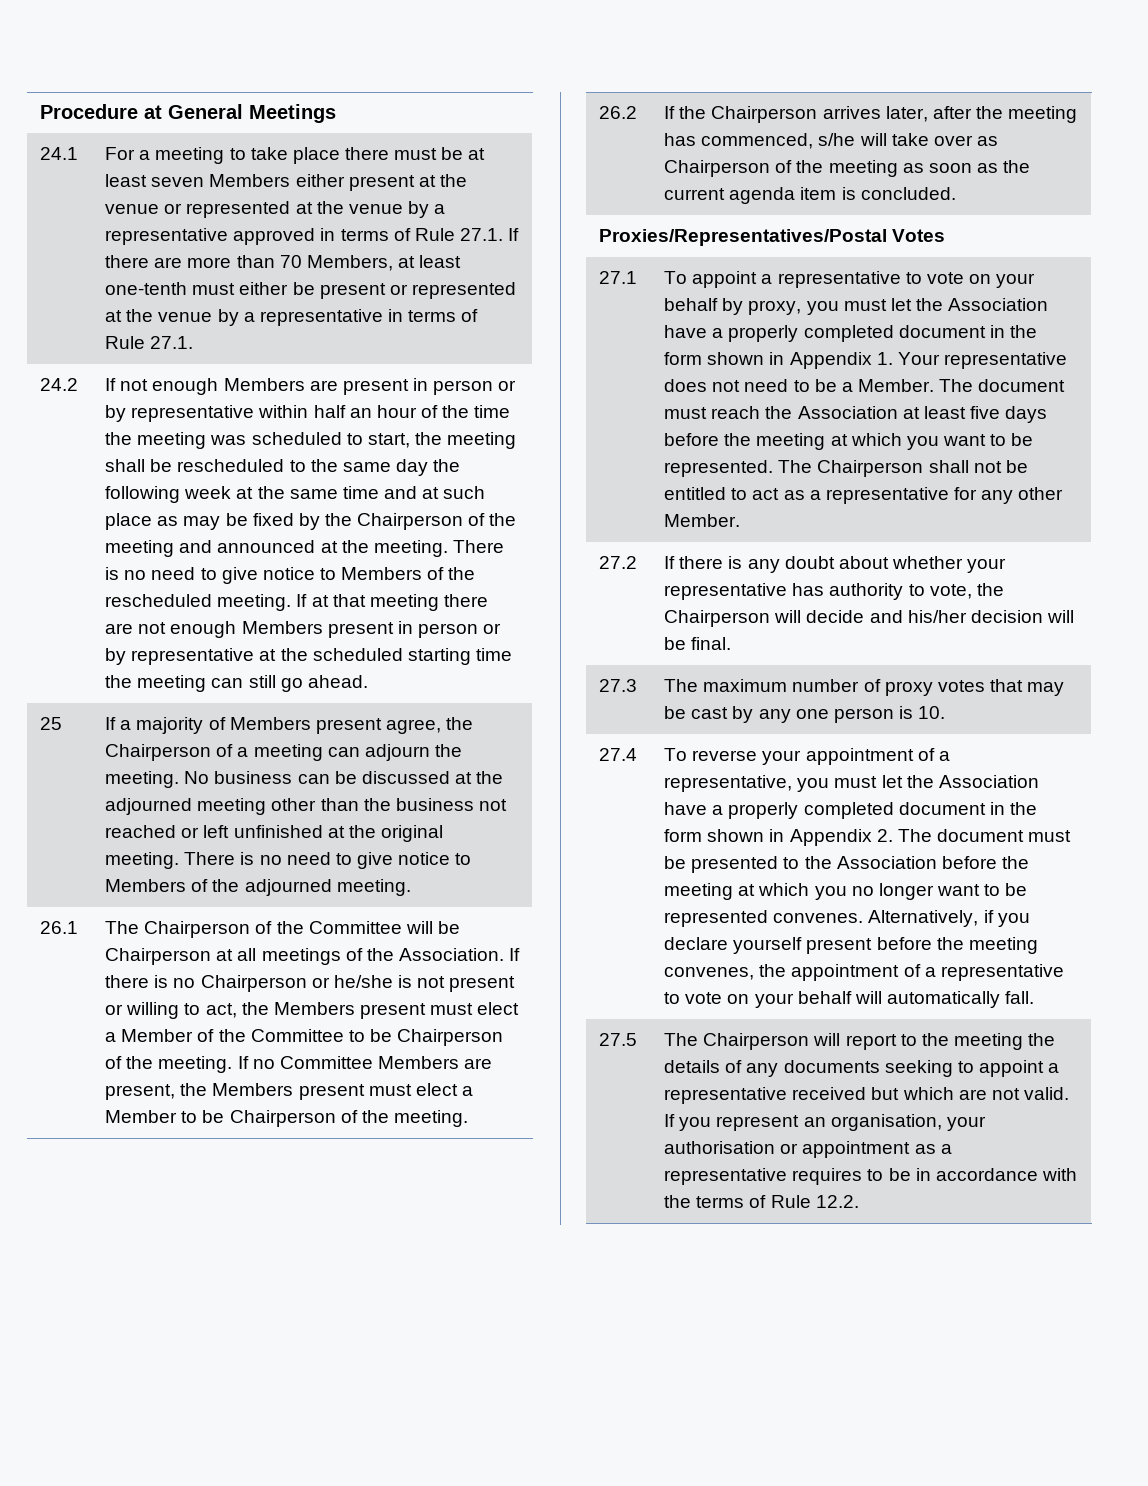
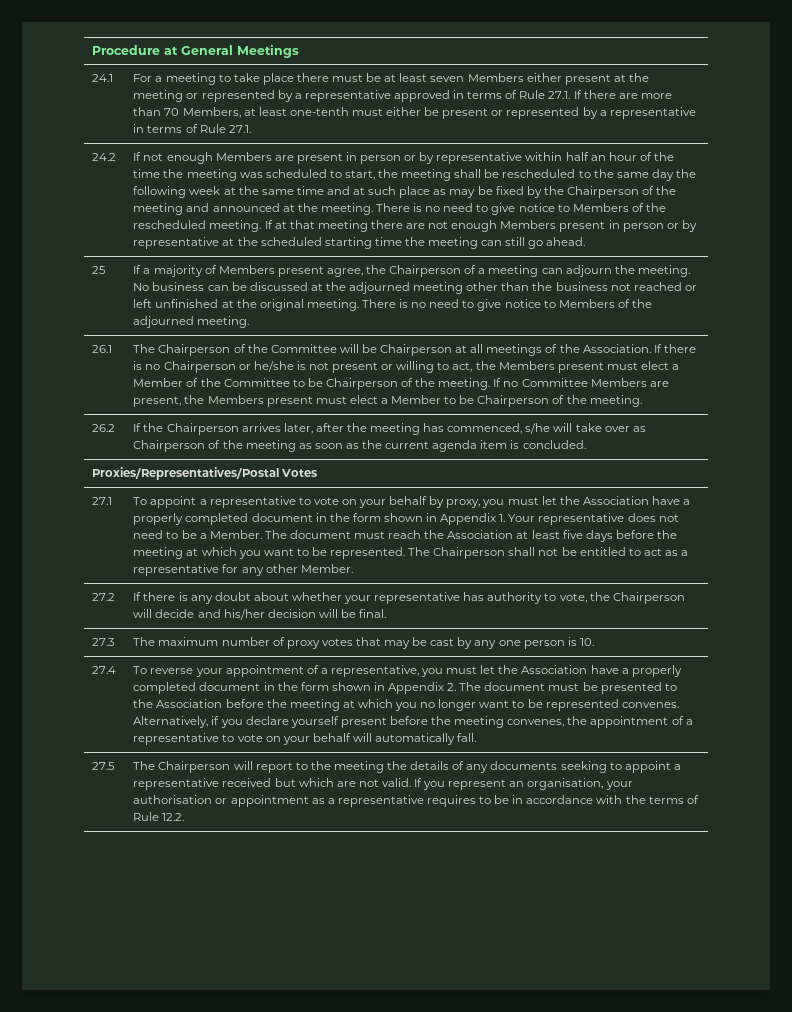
- For a meeting to take place there must be at least seven Members either present at the venue or represented at the venue by a representative approved in terms of Rule 27.1. If there are more than 70 Members, at least one-tenth must either be present or represented at the venue by a representative in terms of Rule 27.1.
+ For a meeting to take place there must be at least seven Members either present at the meeting or represented by a representative approved in terms of Rule 27.1. If there are more than 70 Members, at least one-tenth must either be present or represented by a representative in terms of Rule 27.1.

